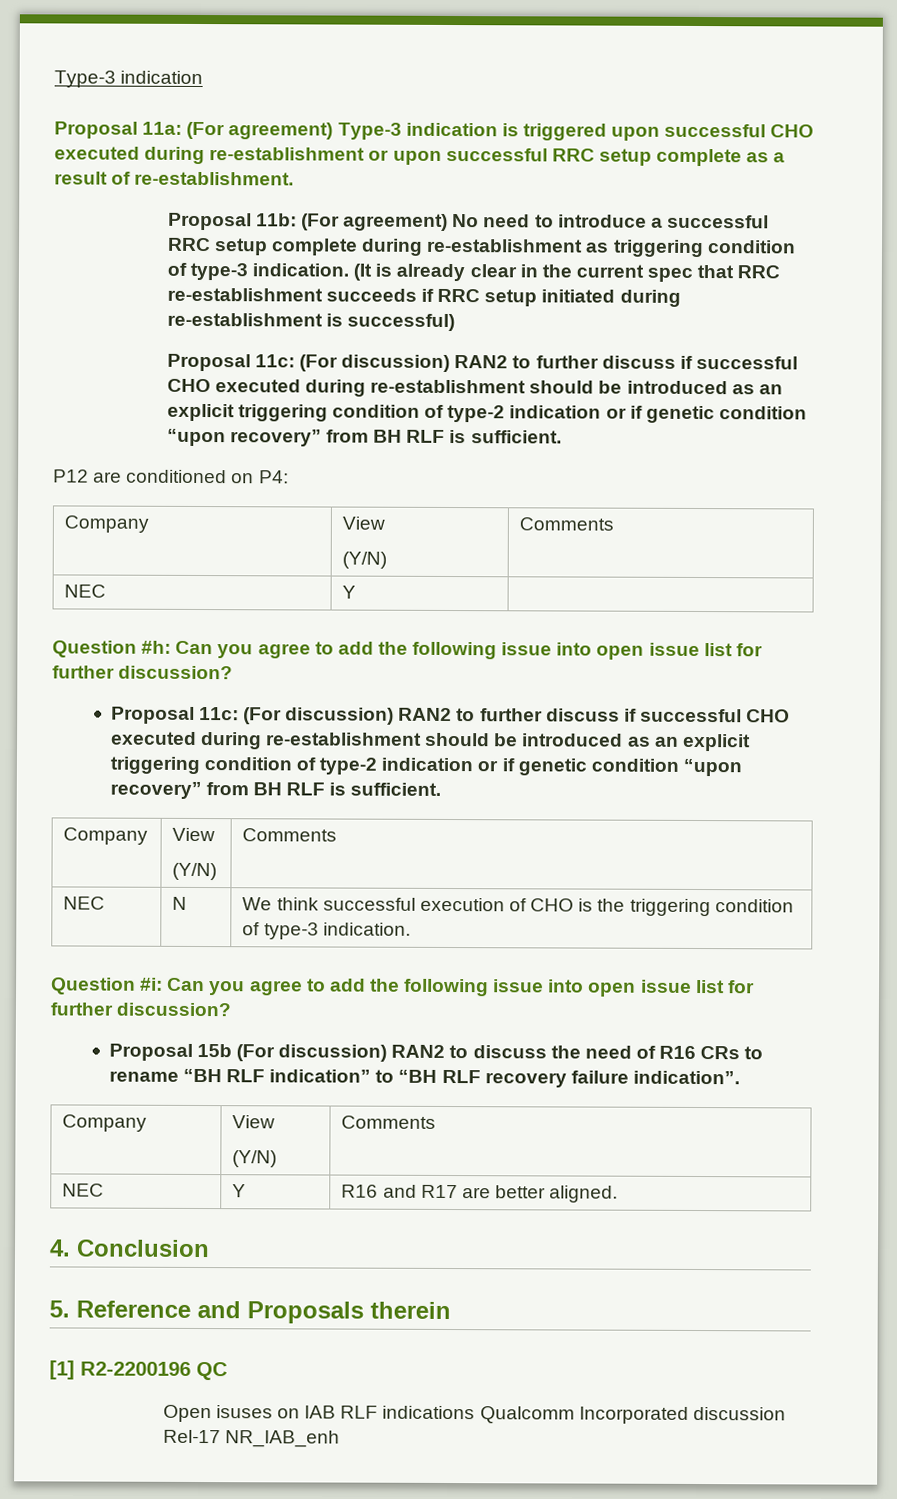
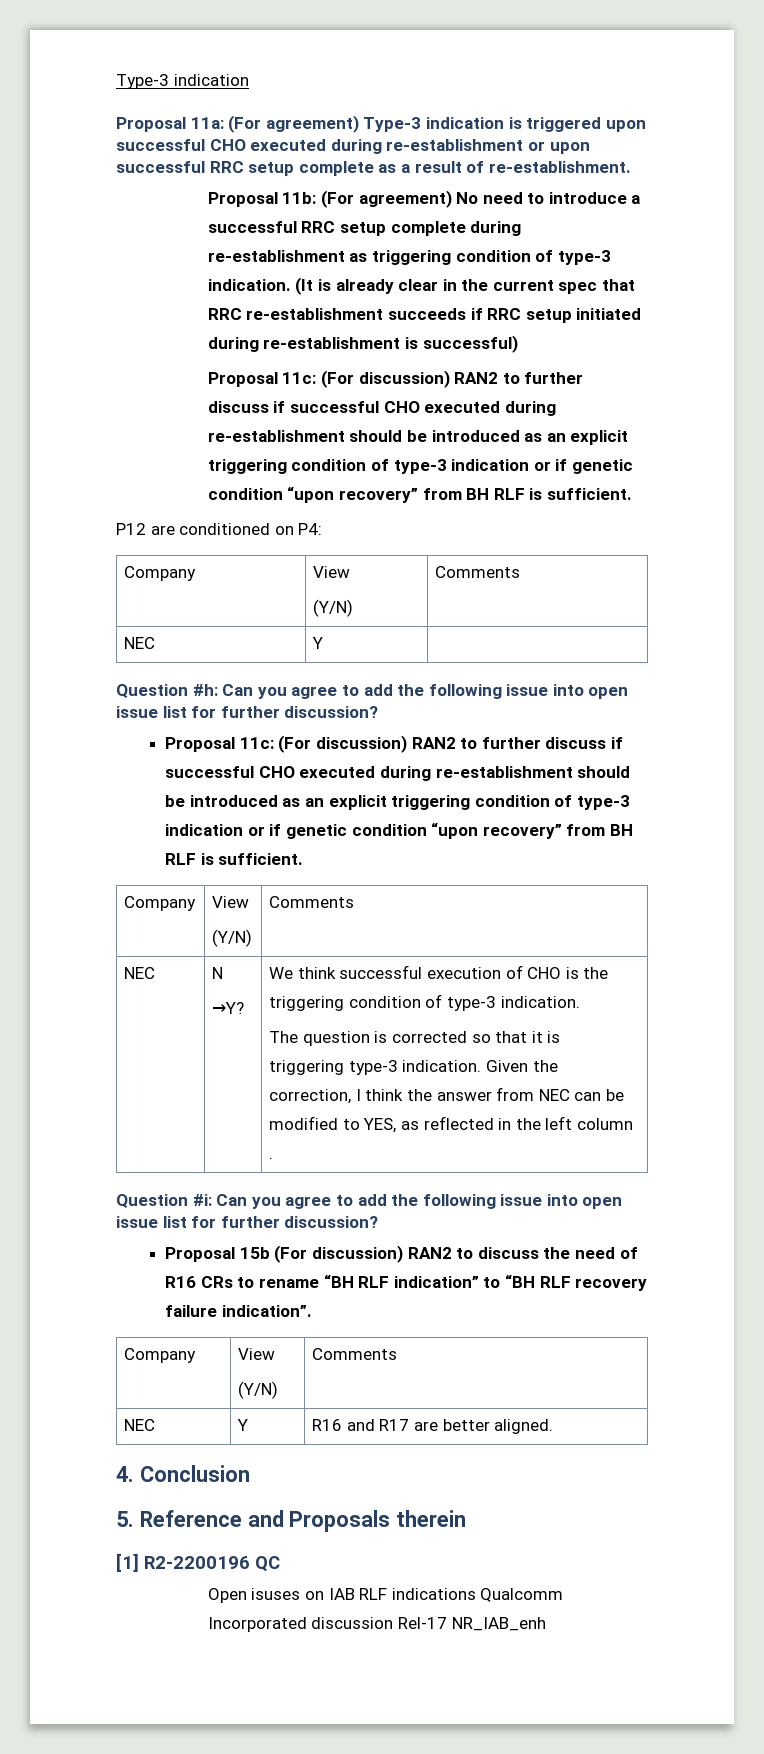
  (It is already clear in the current spec that RRC re-establishment succeeds if RRC setup initiated during re-establishment is successful)
- Proposal 11c: (For discussion) RAN2 to further discuss if successful CHO executed during re-establishment should be introduced as an explicit triggering condition of type-2 indication or if genetic condition “upon recovery” from BH RLF is sufficient.
+ Proposal 11c: (For discussion) RAN2 to further discuss if successful CHO executed during re-establishment should be introduced as an explicit triggering condition of type-3 indication or if genetic condition “upon recovery” from BH RLF is sufficient.
  Question #h: Can you agree to add the following issue into open issue list for further discussion?
- Proposal 11c: (For discussion) RAN2 to further discuss if successful CHO executed during re-establishment should be introduced as an explicit triggering condition of type-2 indication or if genetic condition “upon recovery” from BH RLF is sufficient.
+ Proposal 11c: (For discussion) RAN2 to further discuss if successful CHO executed during re-establishment should be introduced as an explicit triggering condition of type-3 indication or if genetic condition “upon recovery” from BH RLF is sufficient.
+ →Y?
+ The question is corrected so that it is triggering type-3 indication. Given the correction, I think the answer from NEC can be modified to YES, as reflected in the left column .

